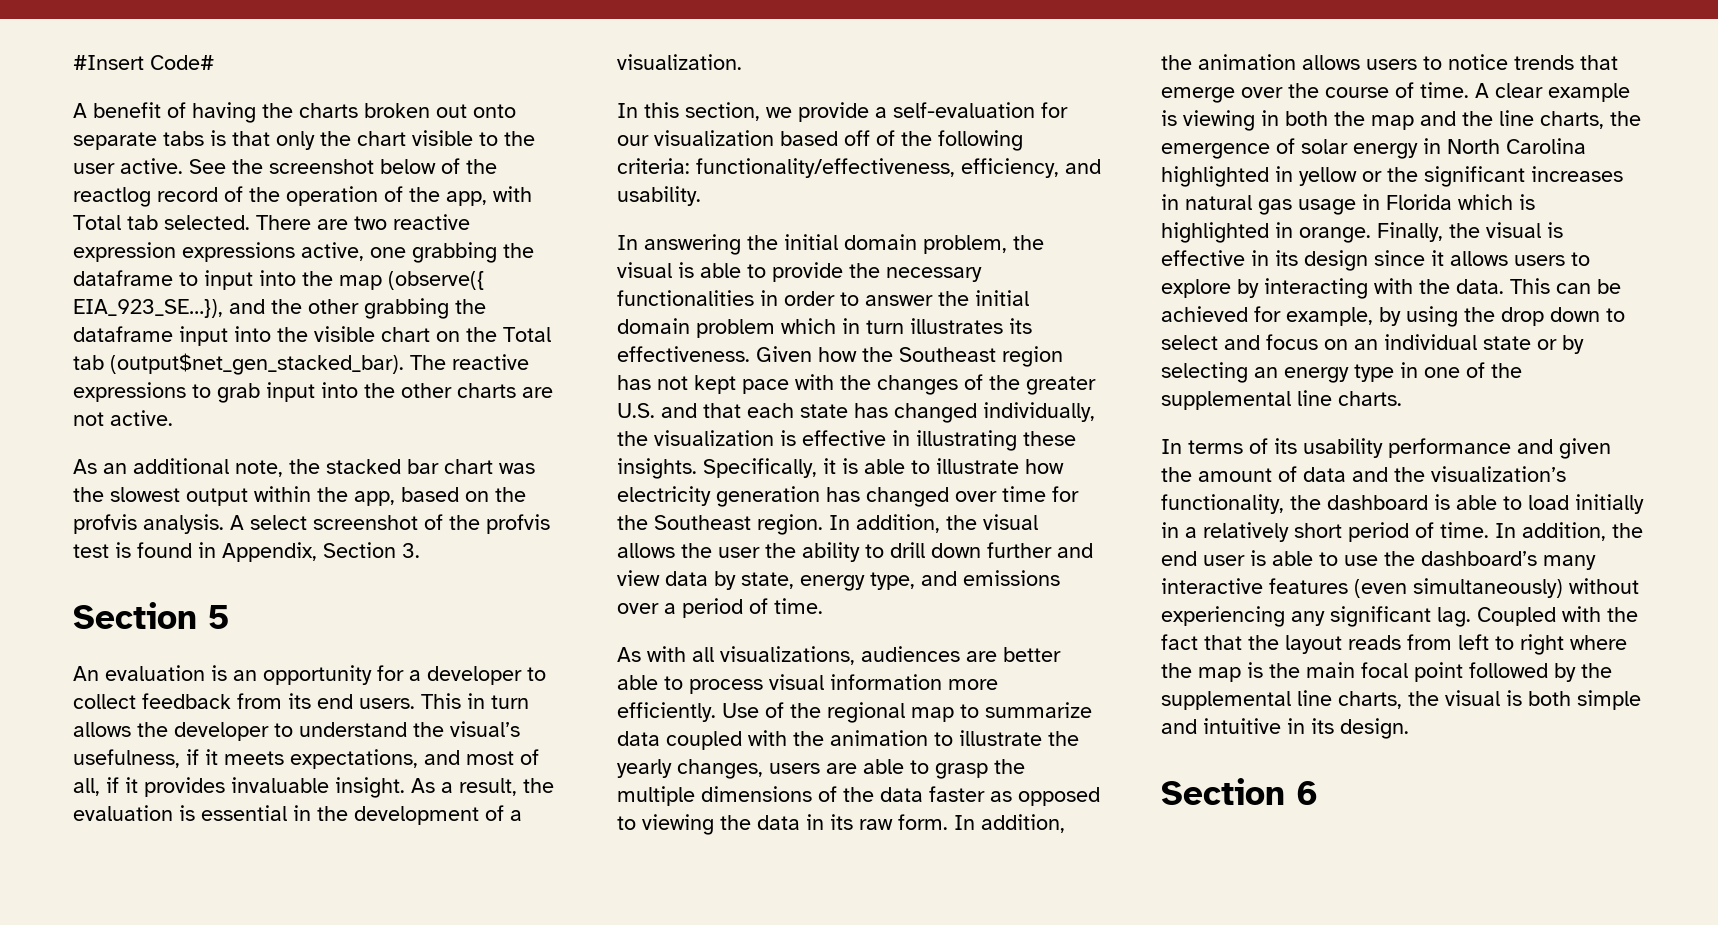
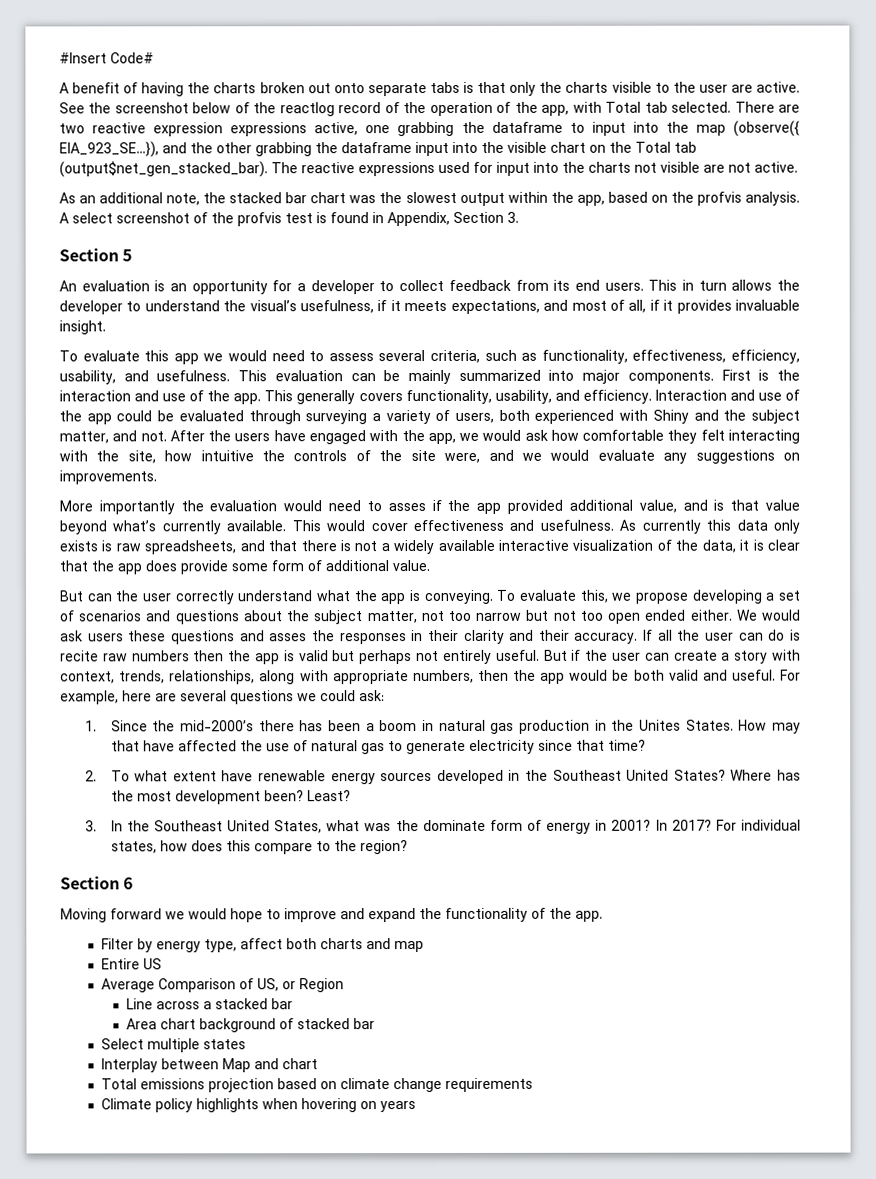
- A benefit of having the charts broken out onto separate tabs is that only the chart visible to the user active.
+ A benefit of having the charts broken out onto separate tabs is that only the charts visible to the user are active.
- The reactive expressions to grab input into the other charts are not active.
+ The reactive expressions used for input into the charts not visible are not active.
- This in turn allows the developer to understand the visual’s usefulness, if it meets expectations, and most of all, if it provides invaluable insight. As a result, the evaluation is essential in the development of a visualization.
- In this section, we provide a self-evaluation for our visualization based off of the following criteria: functionality/effectiveness, efficiency, and usability.
- In answering the initial domain problem, the visual is able to provide the necessary functionalities in order to answer the initial domain problem which in turn illustrates its effectiveness. Given how the Southeast region has not kept pace with the changes of the greater U.S. and that each state has changed individually, the visualization is effective in illustrating these insights. Specifically, it is able to illustrate how electricity generation has changed over time for the Southeast region. In addition, the visual allows the user the ability to drill down further and view data by state, energy type, and emissions over a period of time.
- As with all visualizations, audiences are better able to process visual information more efficiently. Use of the regional map to summarize data coupled with the animation to illustrate the yearly changes, users are able to grasp the multiple dimensions of the data faster as opposed to viewing the data in its raw form. In addition, the animation allows users to notice trends that emerge over the course of time. A clear example is viewing in both the map and the line charts, the emergence of solar energy in North Carolina highlighted in yellow or the significant increases in natural gas usage in Florida which is highlighted in orange. Finally, the visual is effective in its design since it allows users to explore by interacting with the data. This can be achieved for example, by using the drop down to select and focus on an individual state or by selecting an energy type in one of the supplemental line charts.
- In terms of its usability performance and given the amount of data and the visualization’s functionality, the dashboard is able to load initially in a relatively short period of time. In addition, the end user is able to use the dashboard’s many interactive features (even simultaneously) without experiencing any significant lag. Coupled with the fact that the layout reads from left to right where the map is the main focal point followed by the supplemental line charts, the visual is both simple and intuitive in its design.
+ This in turn allows the developer to understand the visual’s usefulness, if it meets expectations, and most of all, if it provides invaluable insight.
+ To evaluate this app we would need to assess several criteria, such as functionality, effectiveness, efficiency, usability, and usefulness. This evaluation can be mainly summarized into major components. First is the interaction and use of the app. This generally covers functionality, usability, and efficiency. Interaction and use of the app could be evaluated through surveying a variety of users, both experienced with Shiny and the subject matter, and not. After the users have engaged with the app, we would ask how comfortable they felt interacting with the site, how intuitive the controls of the site were, and we would evaluate any suggestions on improvements.
+ More importantly the evaluation would need to asses if the app provided additional value, and is that value beyond what’s currently available. This would cover effectiveness and usefulness. As currently this data only exists is raw spreadsheets, and that there is not a widely available interactive visualization of the data, it is clear that the app does provide some form of additional value.
+ But can the user correctly understand what the app is conveying. To evaluate this, we propose developing a set of scenarios and questions about the subject matter, not too narrow but not too open ended either. We would ask users these questions and asses the responses in their clarity and their accuracy. If all the user can do is recite raw numbers then the app is valid but perhaps not entirely useful. But if the user can create a story with context, trends, relationships, along with appropriate numbers, then the app would be both valid and useful. For example, here are several questions we could ask:
+ 1. Since the mid-2000’s there has been a boom in natural gas production in the Unites States. How may that have affected the use of natural gas to generate electricity since that time?
+ 2. To what extent have renewable energy sources developed in the Southeast United States? Where has the most development been? Least?
+ 3. In the Southeast United States, what was the dominate form of energy in 2001? In 2017? For individual states, how does this compare to the region?
  Section 6
+ Moving forward we would hope to improve and expand the functionality of the app.
+ Filter by energy type, affect both charts and map
+ Entire US
+ Average Comparison of US, or Region
+ Line across a stacked bar
+ Area chart background of stacked bar
+ Select multiple states
+ Interplay between Map and chart
+ Total emissions projection based on climate change requirements
+ Climate policy highlights when hovering on years

